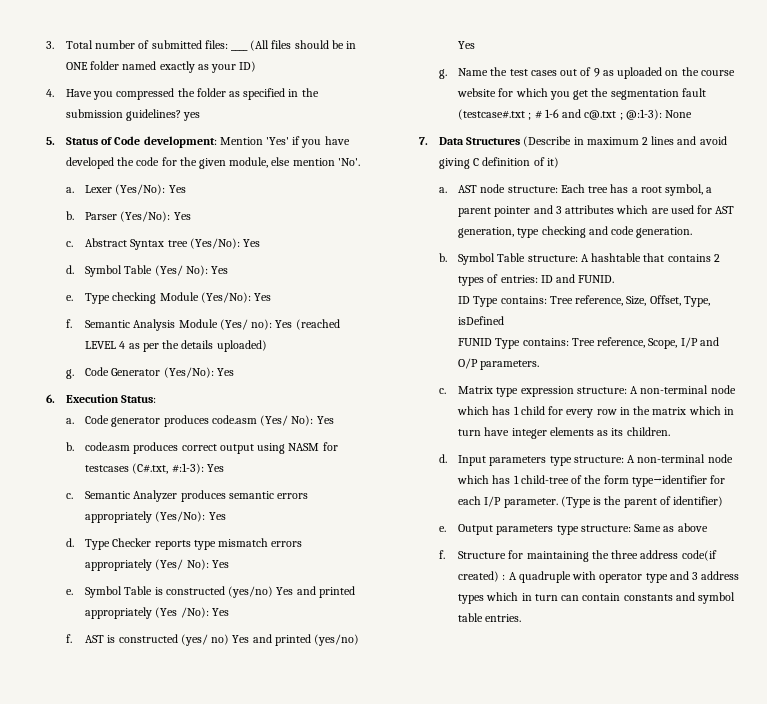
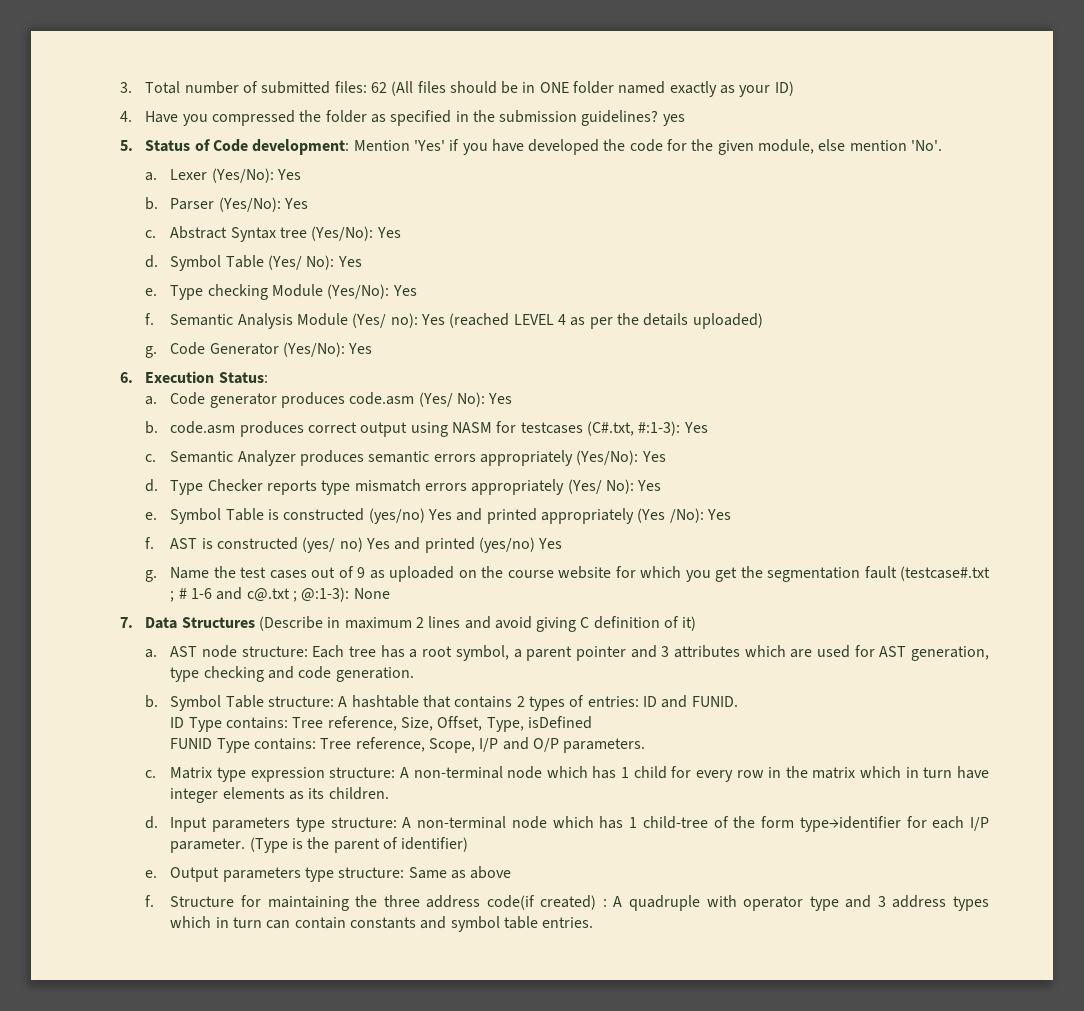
- 3. Total number of submitted files: ____ (All files should be in ONE folder named exactly as your ID)
+ 3. Total number of submitted files: 62 (All files should be in ONE folder named exactly as your ID)

